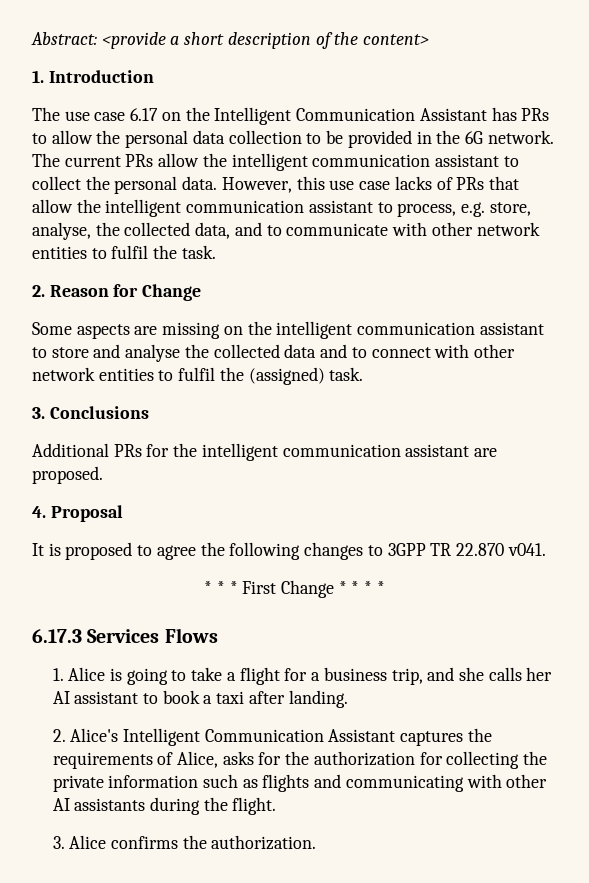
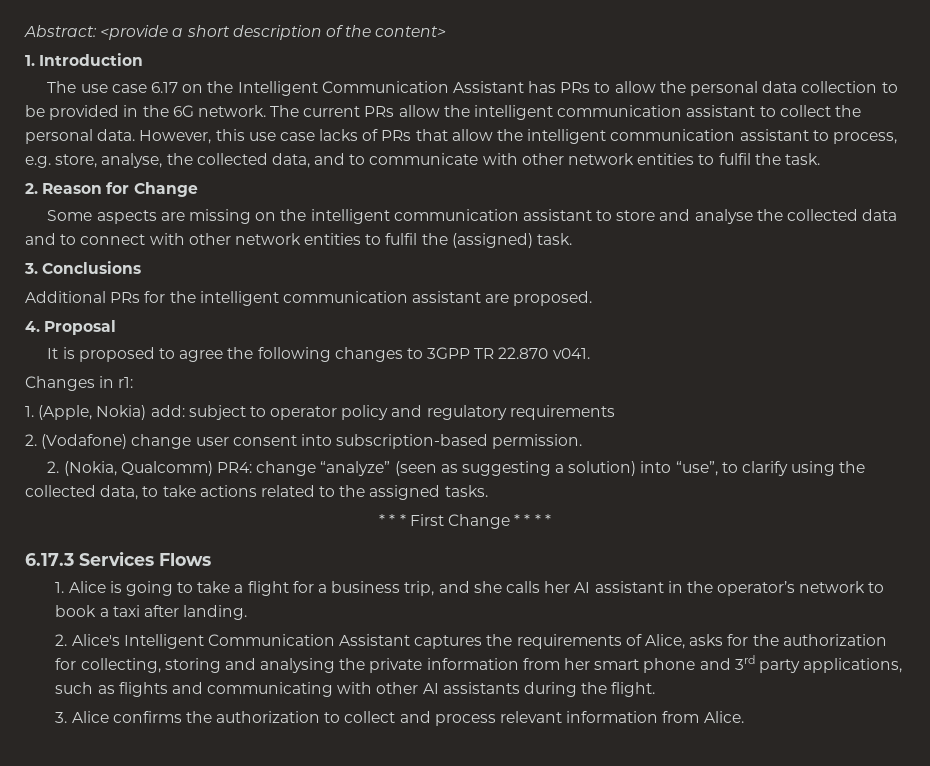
+ Changes in r1:
+ 1. (Apple, Nokia) add: subject to operator policy and regulatory requirements
+ 2. (Vodafone) change user consent into subscription-based permission.
+ 2. (Nokia, Qualcomm) PR4: change “analyze” (seen as suggesting a solution) into “use”, to clarify using the collected data, to take actions related to the assigned tasks.
- 1. Alice is going to take a flight for a business trip, and she calls her AI assistant to book a taxi after landing.
+ 1. Alice is going to take a flight for a business trip, and she calls her AI assistant in the operator’s network to book a taxi after landing.
- 2. Alice's Intelligent Communication Assistant captures the requirements of Alice, asks for the authorization for collecting the private information such as flights and communicating with other AI assistants during the flight.
+ 2. Alice's Intelligent Communication Assistant captures the requirements of Alice, asks for the authorization for collecting, storing and analysing the private information from her smart phone and 3rd party applications, such as flights and communicating with other AI assistants during the flight.
- 3. Alice confirms the authorization.
+ 3. Alice confirms the authorization to collect and process relevant information from Alice.

